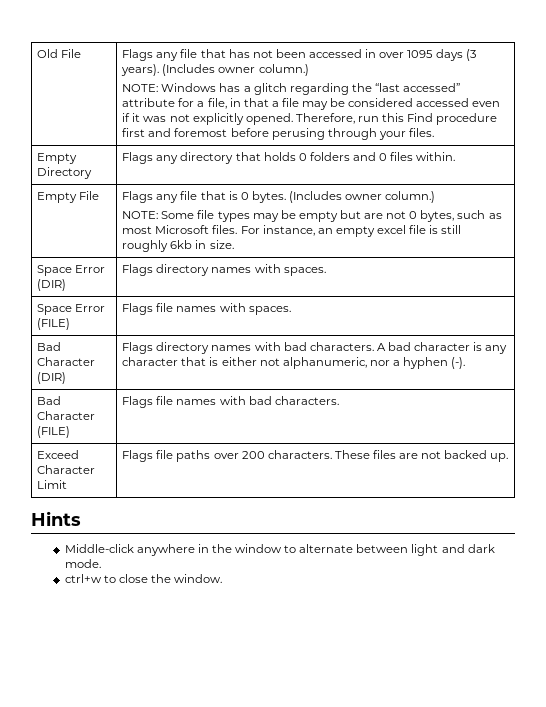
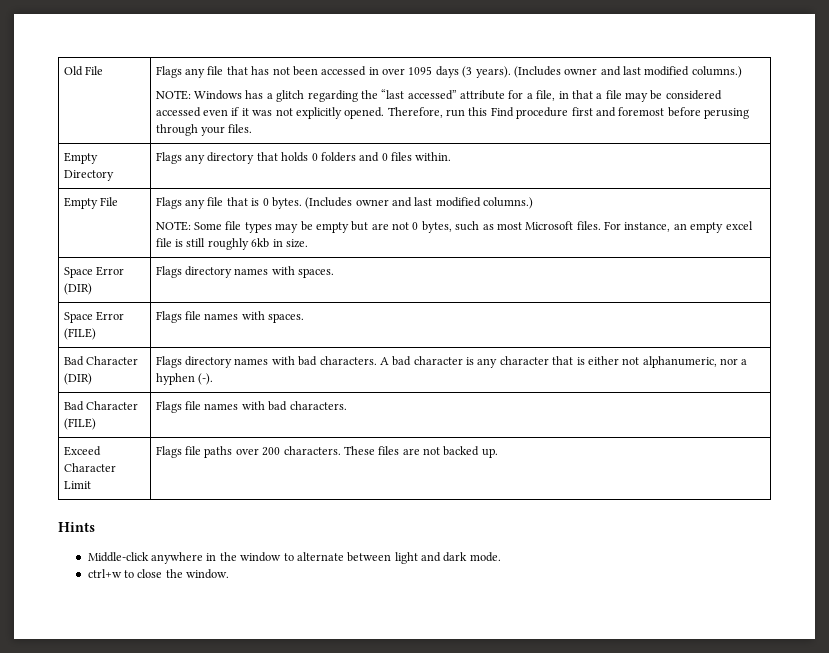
- Flags any file that has not been accessed in over 1095 days (3 years). (Includes owner column.)
+ Flags any file that has not been accessed in over 1095 days (3 years). (Includes owner and last modified columns.)
- Flags any file that is 0 bytes. (Includes owner column.)
+ Flags any file that is 0 bytes. (Includes owner and last modified columns.)

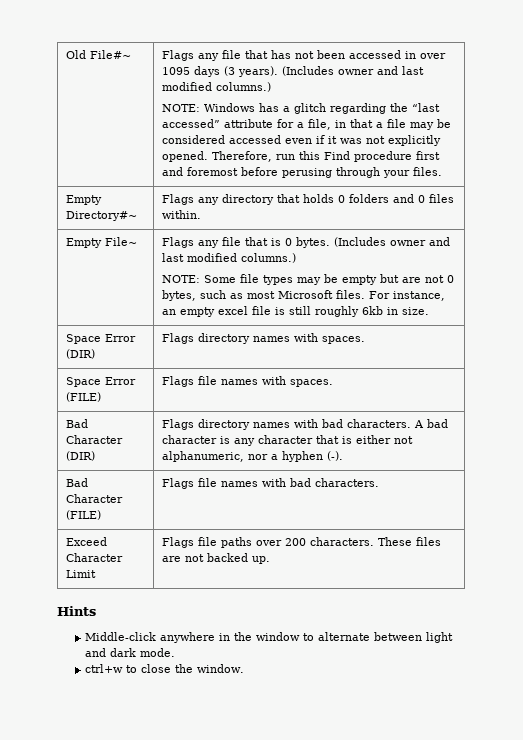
- Old File
+ Old File#~
- Empty Directory | Flags any directory that holds 0 folders and 0 files within.
+ Empty Directory#~ | Flags any directory that holds 0 folders and 0 files within.
- Empty File
+ Empty File~

